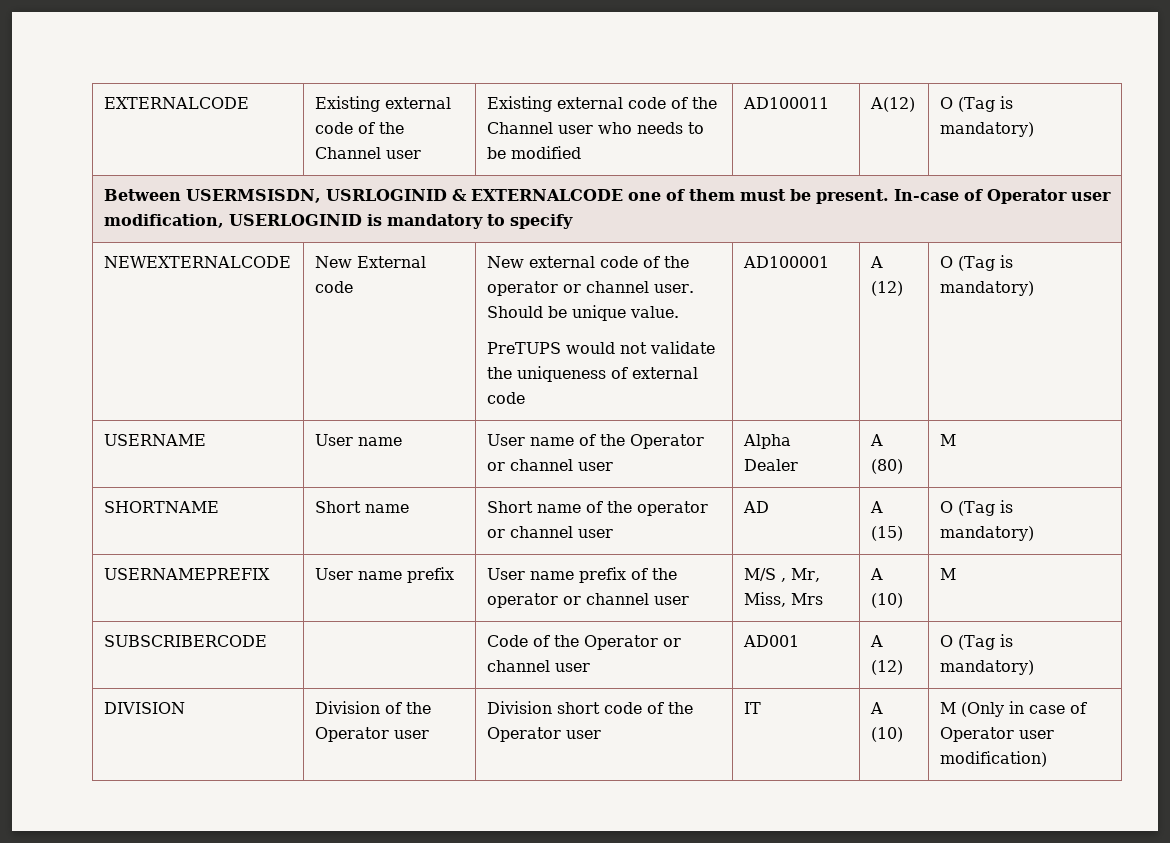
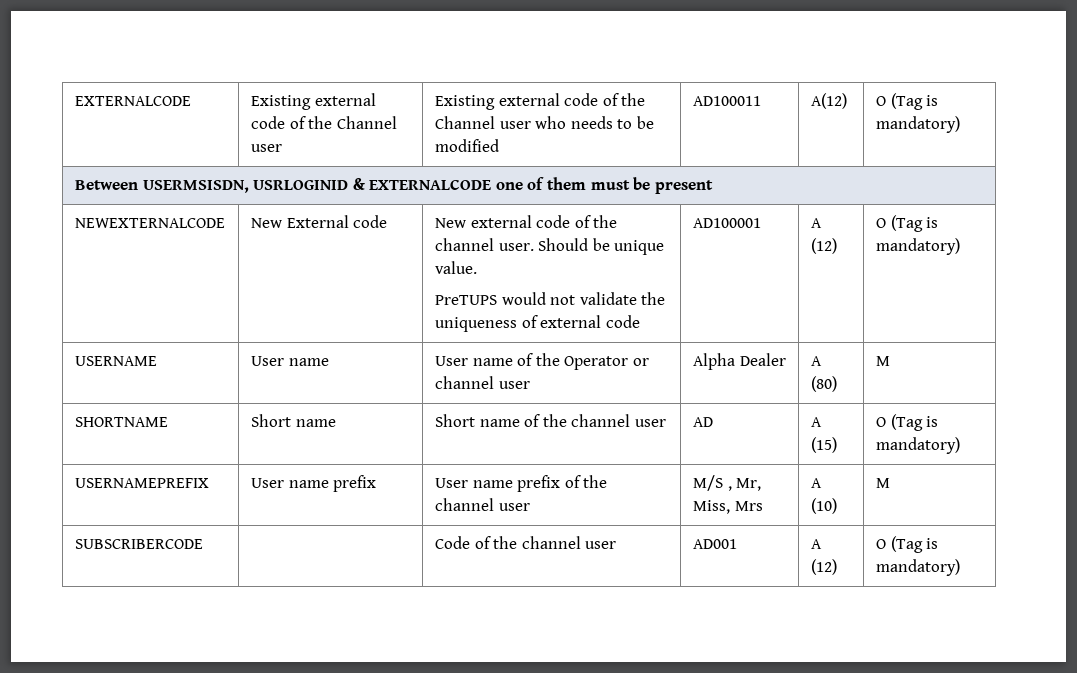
- Between USERMSISDN, USRLOGINID & EXTERNALCODE one of them must be present. In-case of Operator user modification, USERLOGINID is mandatory to specify
+ Between USERMSISDN, USRLOGINID & EXTERNALCODE one of them must be present
- NEWEXTERNALCODE | New External code | New external code of the operator or channel user. Should be unique value.
+ NEWEXTERNALCODE | New External code | New external code of the channel user. Should be unique value.
- SHORTNAME | Short name | Short name of the operator or channel user | AD | A (15) | O (Tag is mandatory)
+ SHORTNAME | Short name | Short name of the channel user | AD | A (15) | O (Tag is mandatory)
- USERNAMEPREFIX | User name prefix | User name prefix of the operator or channel user | M/S , Mr, Miss, Mrs | A (10) | M
+ USERNAMEPREFIX | User name prefix | User name prefix of the channel user | M/S , Mr, Miss, Mrs | A (10) | M
- SUBSCRIBERCODE | | Code of the Operator or channel user | AD001 | A (12) | O (Tag is mandatory)
+ SUBSCRIBERCODE | | Code of the channel user | AD001 | A (12) | O (Tag is mandatory)
- DIVISION | Division of the Operator user | Division short code of the Operator user | IT | A (10) | M (Only in case of Operator user modification)

